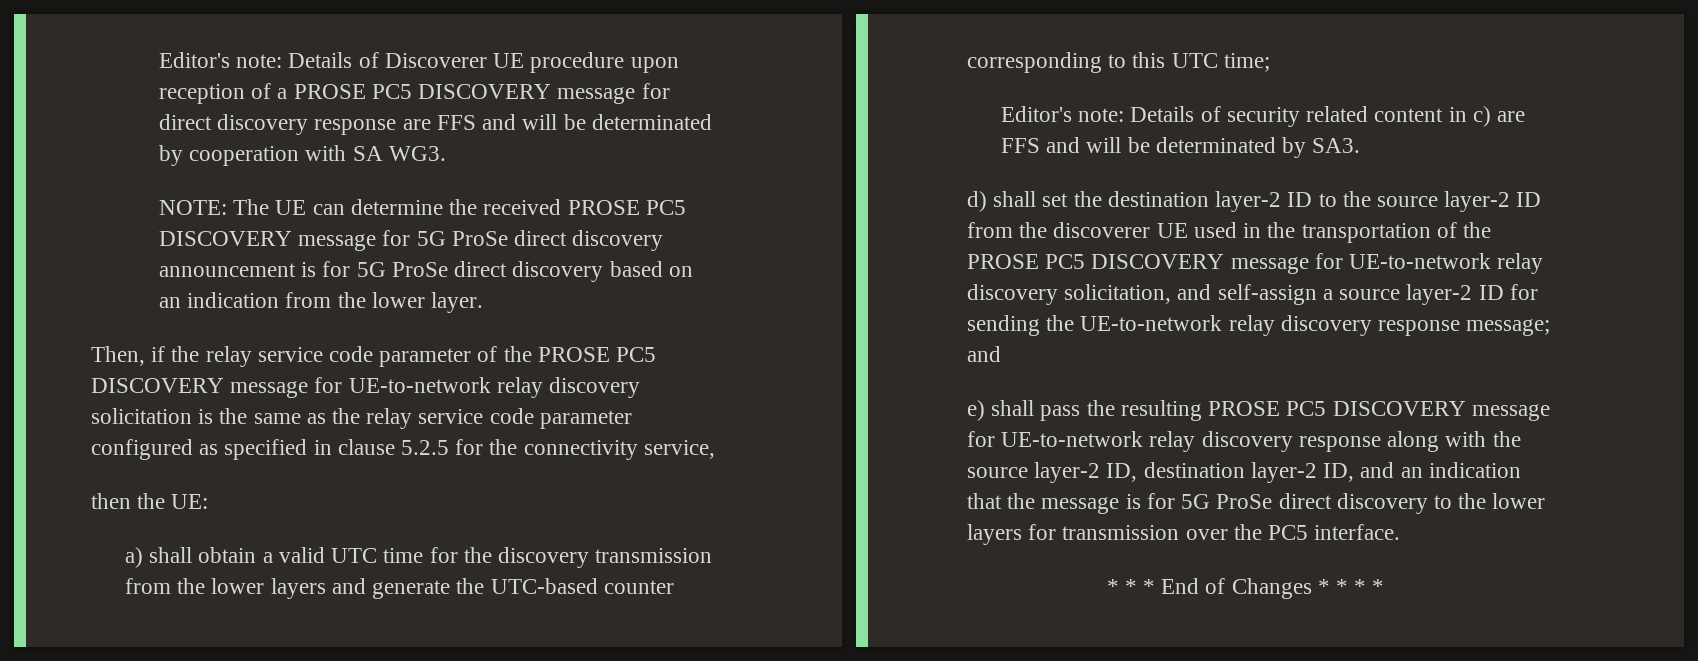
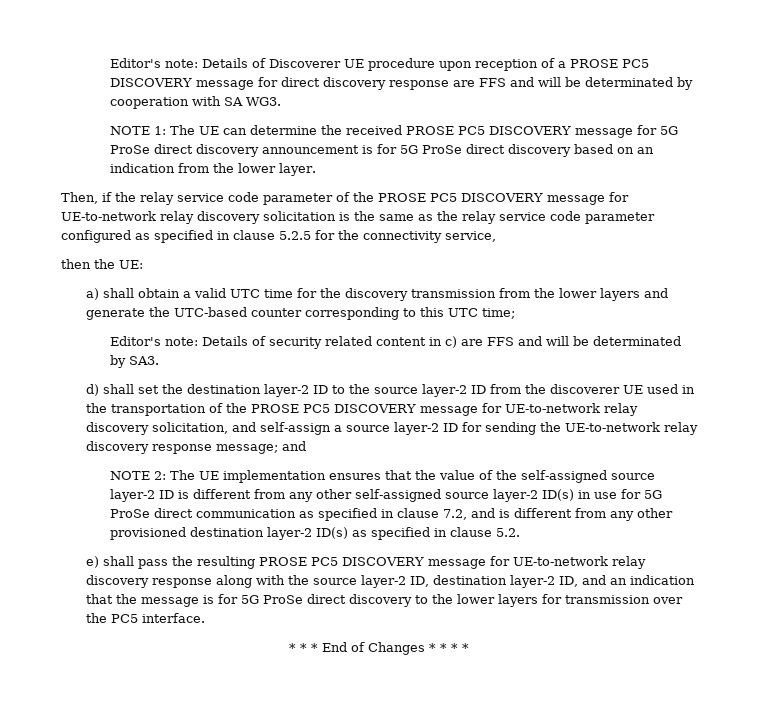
- NOTE: The UE can determine the received PROSE PC5 DISCOVERY message for 5G ProSe direct discovery announcement is for 5G ProSe direct discovery based on an indication from the lower layer.
+ NOTE 1: The UE can determine the received PROSE PC5 DISCOVERY message for 5G ProSe direct discovery announcement is for 5G ProSe direct discovery based on an indication from the lower layer.
+ NOTE 2: The UE implementation ensures that the value of the self-assigned source layer-2 ID is different from any other self-assigned source layer-2 ID(s) in use for 5G ProSe direct communication as specified in clause 7.2, and is different from any other provisioned destination layer-2 ID(s) as specified in clause 5.2.

